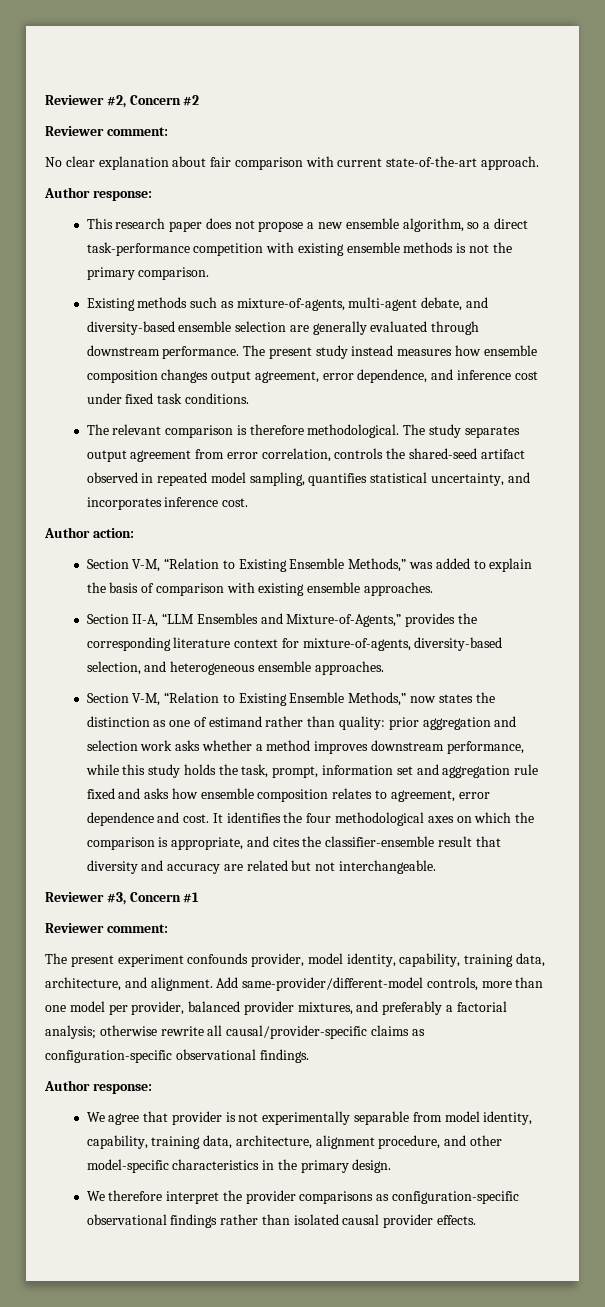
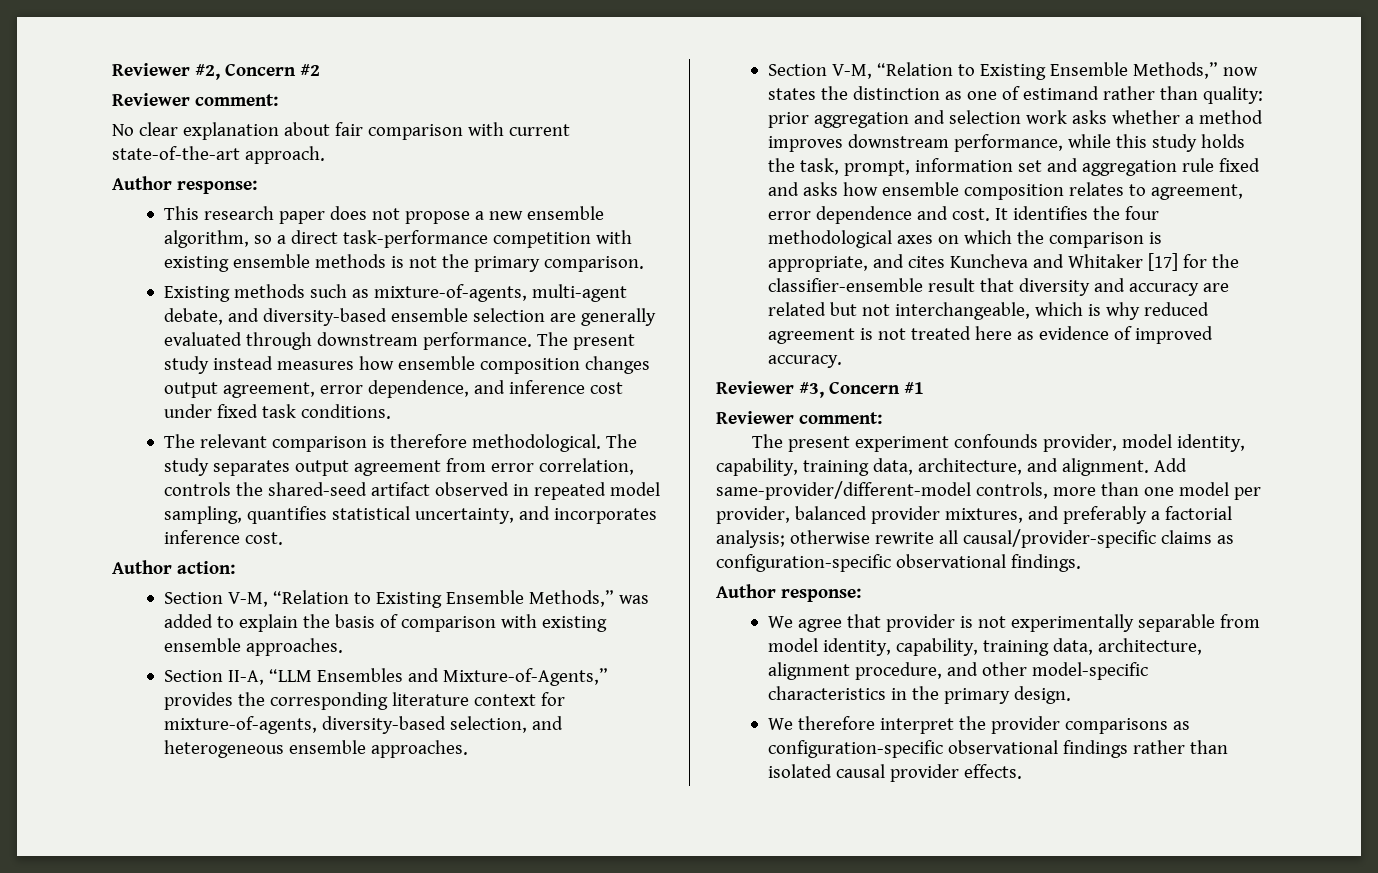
- It identifies the four methodological axes on which the comparison is appropriate, and cites the classifier-ensemble result that diversity and accuracy are related but not interchangeable.
+ It identifies the four methodological axes on which the comparison is appropriate, and cites Kuncheva and Whitaker [17] for the classifier-ensemble result that diversity and accuracy are related but not interchangeable, which is why reduced agreement is not treated here as evidence of improved accuracy.

